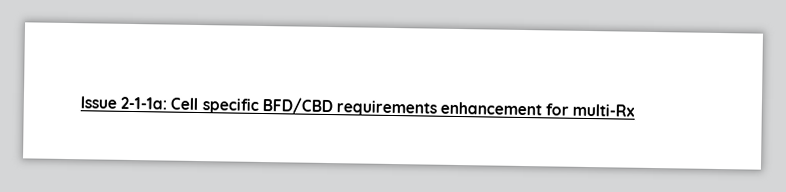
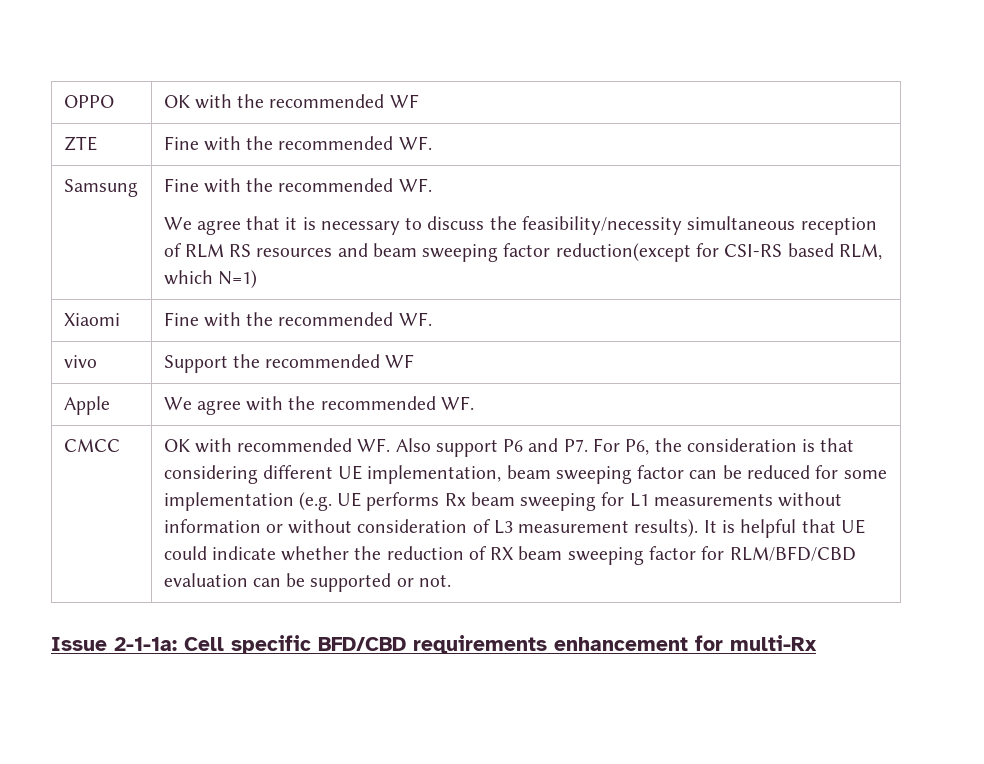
+ OPPO | OK with the recommended WF
+ ZTE | Fine with the recommended WF.
+ Samsung | Fine with the recommended WF.
+ We agree that it is necessary to discuss the feasibility/necessity simultaneous reception of RLM RS resources and beam sweeping factor reduction(except for CSI-RS based RLM, which N=1)
+ Xiaomi | Fine with the recommended WF.
+ vivo | Support the recommended WF
+ Apple | We agree with the recommended WF.
+ CMCC | OK with recommended WF. Also support P6 and P7. For P6, the consideration is that considering different UE implementation, beam sweeping factor can be reduced for some implementation (e.g. UE performs Rx beam sweeping for L1 measurements without information or without consideration of L3 measurement results). It is helpful that UE could indicate whether the reduction of RX beam sweeping factor for RLM/BFD/CBD evaluation can be supported or not.

